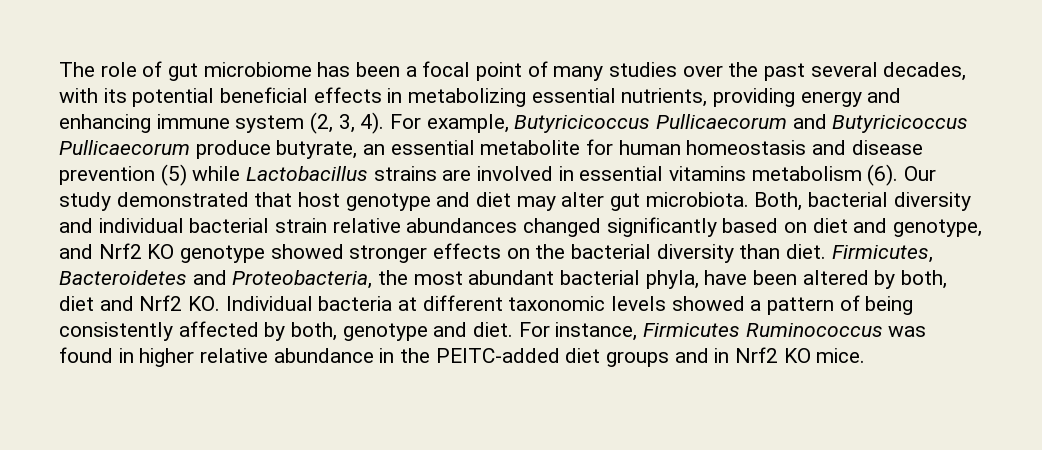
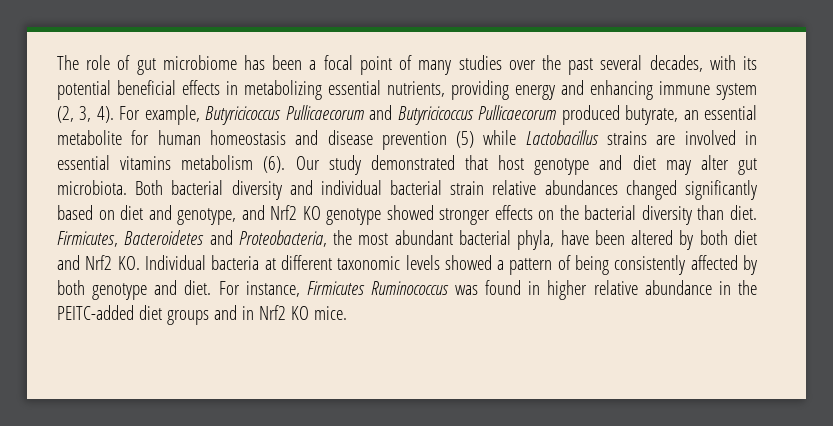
- For example, Butyricicoccus Pullicaecorum and Butyricicoccus Pullicaecorum produce butyrate, an essential metabolite for human homeostasis and disease prevention (5) while Lactobacillus strains are involved in essential vitamins metabolism (6).
+ For example, Butyricicoccus Pullicaecorum and Butyricicoccus Pullicaecorum produced butyrate, an essential metabolite for human homeostasis and disease prevention (5) while Lactobacillus strains are involved in essential vitamins metabolism (6).
- Both, bacterial diversity and individual bacterial strain relative abundances changed significantly based on diet and genotype, and Nrf2 KO genotype showed stronger effects on the bacterial diversity than diet.
+ Both bacterial diversity and individual bacterial strain relative abundances changed significantly based on diet and genotype, and Nrf2 KO genotype showed stronger effects on the bacterial diversity than diet.
- Firmicutes, Bacteroidetes and Proteobacteria, the most abundant bacterial phyla, have been altered by both, diet and Nrf2 KO. Individual bacteria at different taxonomic levels showed a pattern of being consistently affected by both, genotype and diet.
+ Firmicutes, Bacteroidetes and Proteobacteria, the most abundant bacterial phyla, have been altered by both diet and Nrf2 KO. Individual bacteria at different taxonomic levels showed a pattern of being consistently affected by both genotype and diet.

